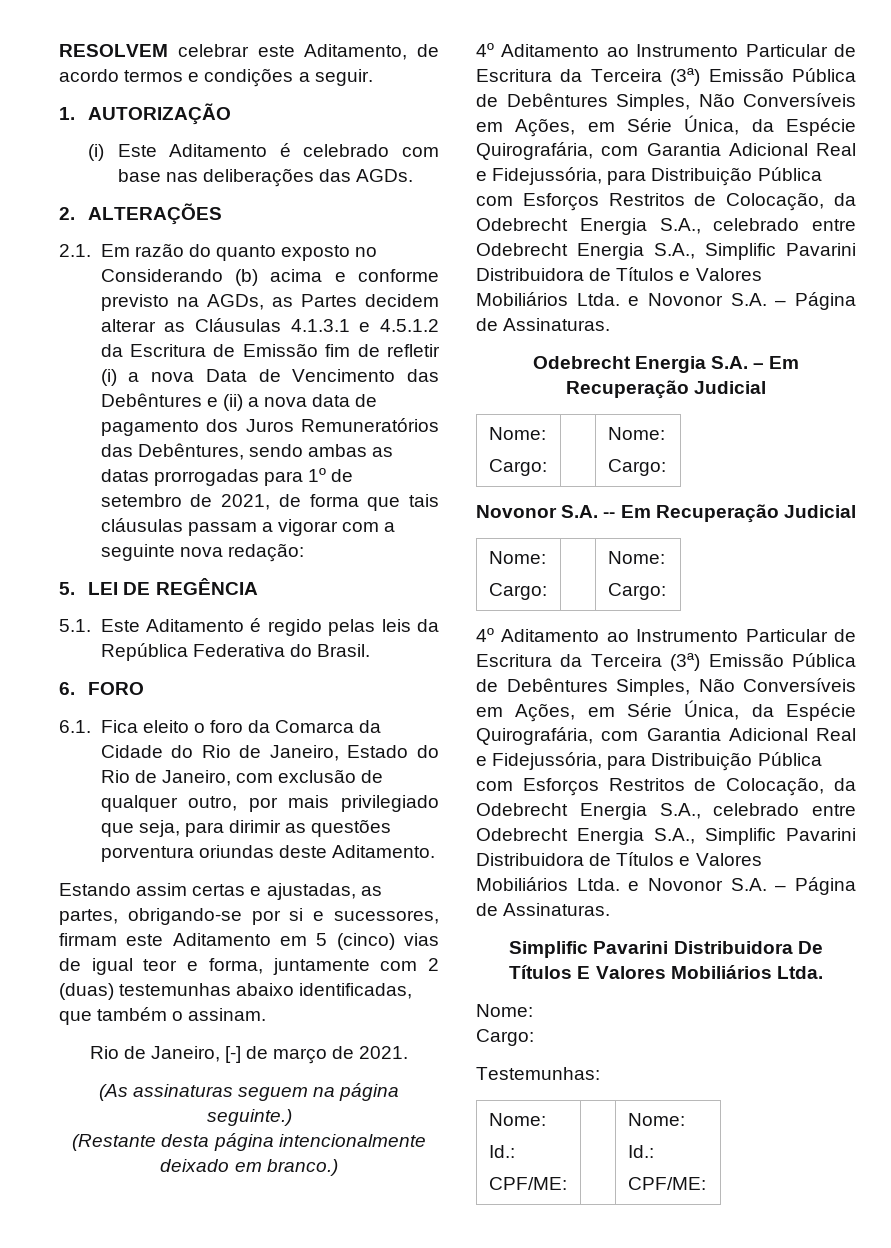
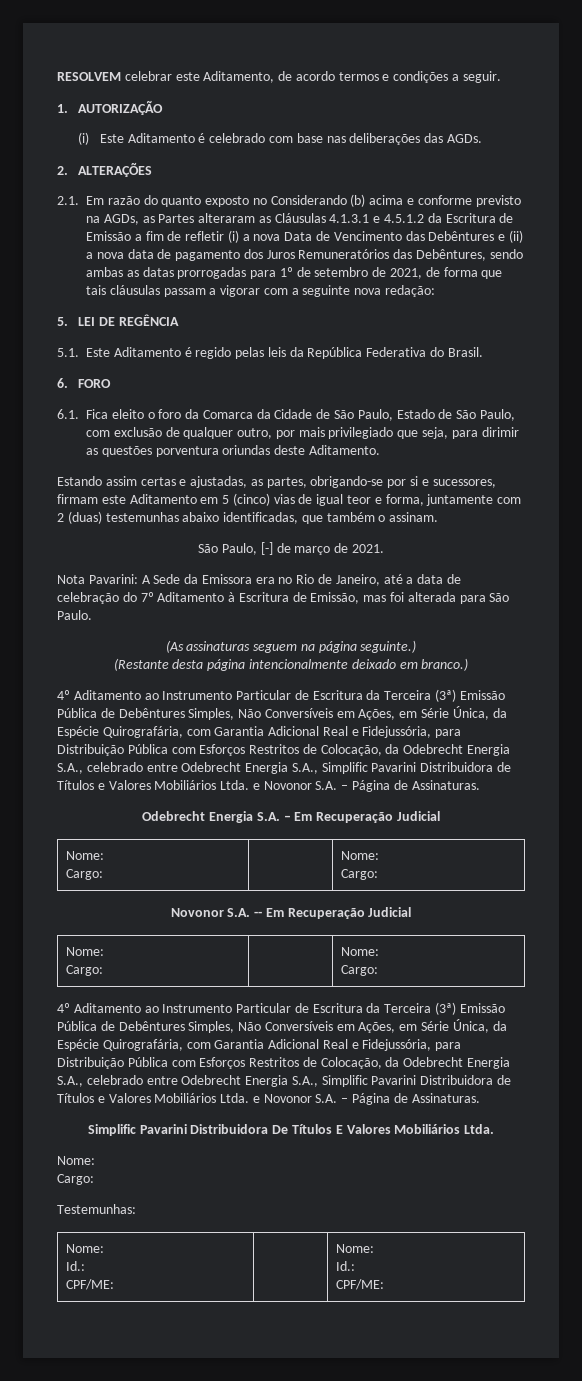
- 2.1. Em razão do quanto exposto no Considerando (b) acima e conforme previsto na AGDs, as Partes decidem alterar as Cláusulas 4.1.3.1 e 4.5.1.2 da Escritura de Emissão fim de refletir (i) a nova Data de Vencimento das Debêntures e (ii) a nova data de pagamento dos Juros Remuneratórios das Debêntures, sendo ambas as datas prorrogadas para 1º de setembro de 2021, de forma que tais cláusulas passam a vigorar com a seguinte nova redação:
+ 2.1. Em razão do quanto exposto no Considerando (b) acima e conforme previsto na AGDs, as Partes alteraram as Cláusulas 4.1.3.1 e 4.5.1.2 da Escritura de Emissão a fim de refletir (i) a nova Data de Vencimento das Debêntures e (ii) a nova data de pagamento dos Juros Remuneratórios das Debêntures, sendo ambas as datas prorrogadas para 1º de setembro de 2021, de forma que tais cláusulas passam a vigorar com a seguinte nova redação:
- 6.1. Fica eleito o foro da Comarca da Cidade do Rio de Janeiro, Estado do Rio de Janeiro, com exclusão de qualquer outro, por mais privilegiado que seja, para dirimir as questões porventura oriundas deste Aditamento.
+ 6.1. Fica eleito o foro da Comarca da Cidade de São Paulo, Estado de São Paulo, com exclusão de qualquer outro, por mais privilegiado que seja, para dirimir as questões porventura oriundas deste Aditamento.
- Rio de Janeiro, [-] de março de 2021.
+ São Paulo, [-] de março de 2021.
+ Nota Pavarini: A Sede da Emissora era no Rio de Janeiro, até a data de celebração do 7º Aditamento à Escritura de Emissão, mas foi alterada para São Paulo.

